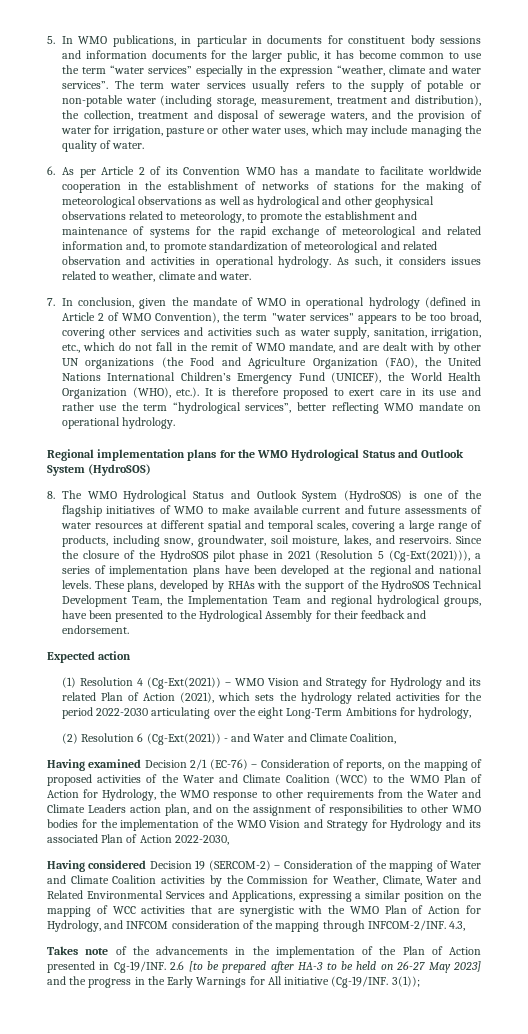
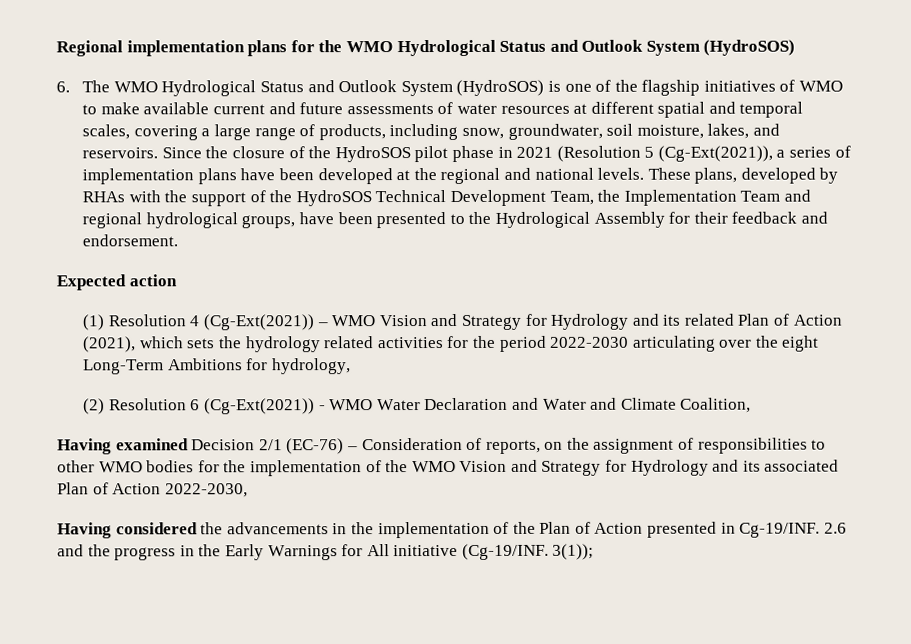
- 5. In WMO publications, in particular in documents for constituent body sessions and information documents for the larger public, it has become common to use the term “water services” especially in the expression “weather, climate and water services”. The term water services usually refers to the supply of potable or non-potable water (including storage, measurement, treatment and distribution), the collection, treatment and disposal of sewerage waters, and the provision of water for irrigation, pasture or other water uses, which may include managing the quality of water.
- 6. As per Article 2 of its Convention WMO has a mandate to facilitate worldwide cooperation in the establishment of networks of stations for the making of meteorological observations as well as hydrological and other geophysical observations related to meteorology, to promote the establishment and maintenance of systems for the rapid exchange of meteorological and related information and, to promote standardization of meteorological and related observation and activities in operational hydrology. As such, it considers issues related to weather, climate and water.
- 7. In conclusion, given the mandate of WMO in operational hydrology (defined in Article 2 of WMO Convention), the term "water services" appears to be too broad, covering other services and activities such as water supply, sanitation, irrigation, etc., which do not fall in the remit of WMO mandate, and are dealt with by other UN organizations (the Food and Agriculture Organization (FAO), the United Nations International Children’s Emergency Fund (UNICEF), the World Health Organization (WHO), etc.). It is therefore proposed to exert care in its use and rather use the term “hydrological services”, better reflecting WMO mandate on operational hydrology.
- 8. The WMO Hydrological Status and Outlook System (HydroSOS) is one of the flagship initiatives of WMO to make available current and future assessments of water resources at different spatial and temporal scales, covering a large range of products, including snow, groundwater, soil moisture, lakes, and reservoirs.
+ 6. The WMO Hydrological Status and Outlook System (HydroSOS) is one of the flagship initiatives of WMO to make available current and future assessments of water resources at different spatial and temporal scales, covering a large range of products, including snow, groundwater, soil moisture, lakes, and reservoirs.
- Since the closure of the HydroSOS pilot phase in 2021 (Resolution 5 (Cg-Ext(2021))), a series of implementation plans have been developed at the regional and national levels.
+ Since the closure of the HydroSOS pilot phase in 2021 (Resolution 5 (Cg-Ext(2021)), a series of implementation plans have been developed at the regional and national levels.
- (2) Resolution 6 (Cg-Ext(2021)) - and Water and Climate Coalition,
+ (2) Resolution 6 (Cg-Ext(2021)) - WMO Water Declaration and Water and Climate Coalition,
- Having examined Decision 2/1 (EC-76) – Consideration of reports, on the mapping of proposed activities of the Water and Climate Coalition (WCC) to the WMO Plan of Action for Hydrology, the WMO response to other requirements from the Water and Climate Leaders action plan, and on the assignment of responsibilities to other WMO bodies for the implementation of the WMO Vision and Strategy for Hydrology and its associated Plan of Action 2022-2030,
+ Having examined Decision 2/1 (EC-76) – Consideration of reports, on the assignment of responsibilities to other WMO bodies for the implementation of the WMO Vision and Strategy for Hydrology and its associated Plan of Action 2022-2030,
- Having considered Decision 19 (SERCOM-2) – Consideration of the mapping of Water and Climate Coalition activities by the Commission for Weather, Climate, Water and Related Environmental Services and Applications, expressing a similar position on the mapping of WCC activities that are synergistic with the WMO Plan of Action for Hydrology, and INFCOM consideration of the mapping through INFCOM-2/INF. 4.3,
- Takes note of the advancements in the implementation of the Plan of Action presented in Cg-19/INF.
+ Having considered the advancements in the implementation of the Plan of Action presented in Cg-19/INF.
- 2.6 [to be prepared after HA-3 to be held on 26-27 May 2023] and the progress in the Early Warnings for All initiative (Cg-19/INF.
+ 2.6 and the progress in the Early Warnings for All initiative (Cg-19/INF.

